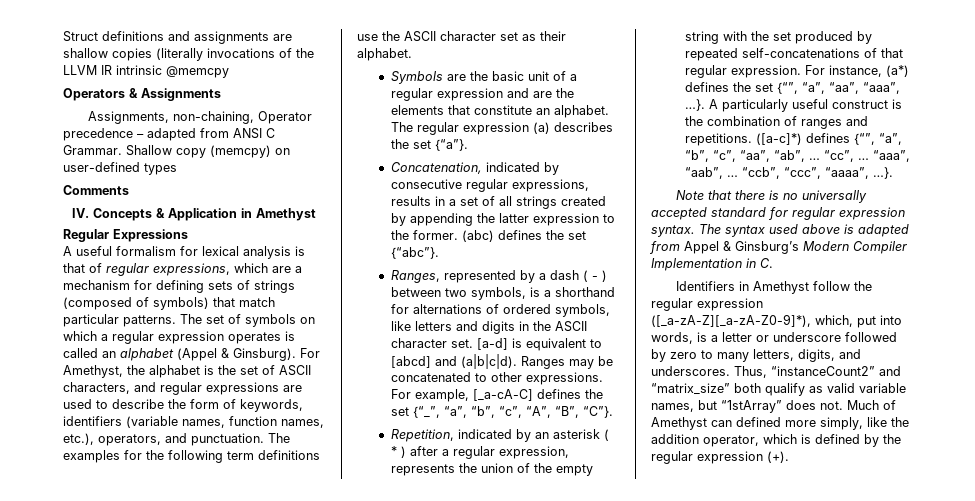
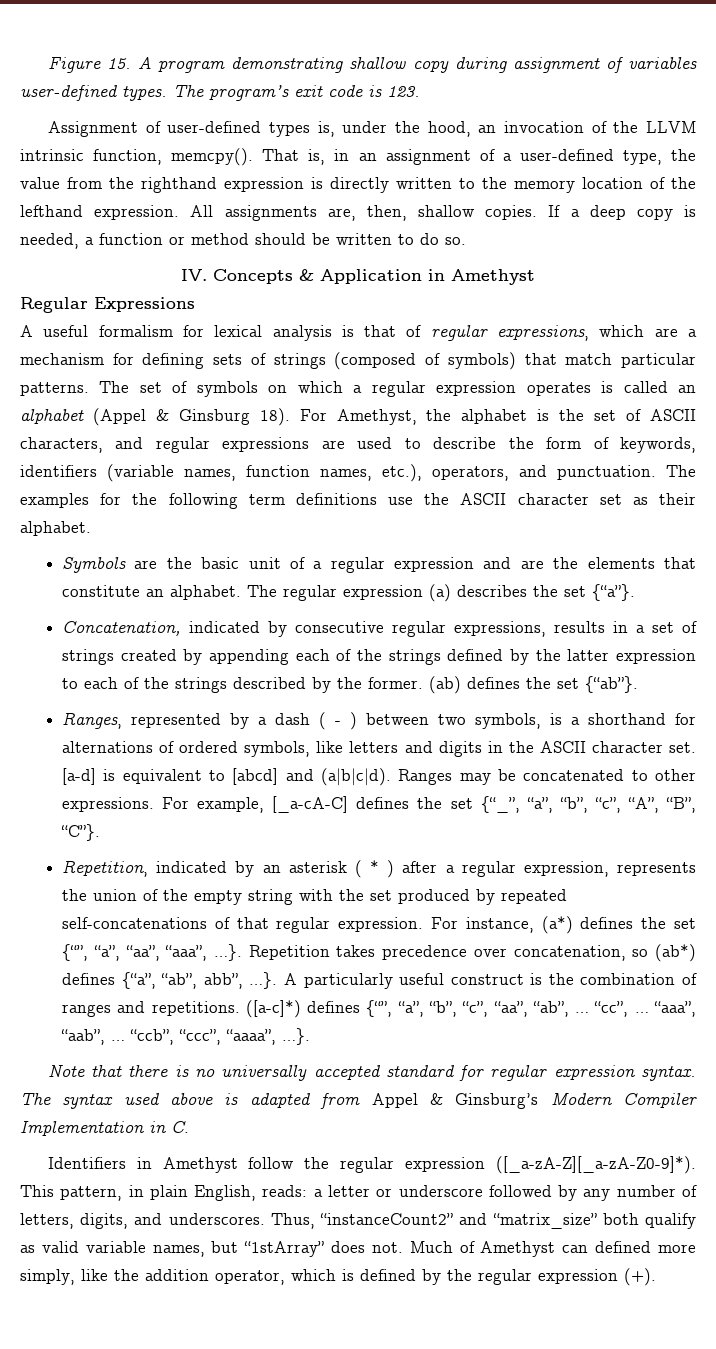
- Struct definitions and assignments are shallow copies (literally invocations of the LLVM IR intrinsic @memcpy
- Operators & Assignments
- Assignments, non-chaining, Operator precedence – adapted from ANSI C Grammar. Shallow copy (memcpy) on user-defined types
- Comments
+ Figure 15. A program demonstrating shallow copy during assignment of variables user-defined types. The program’s exit code is 123.
+ Assignment of user-defined types is, under the hood, an invocation of the LLVM intrinsic function, memcpy(). That is, in an assignment of a user-defined type, the value from the righthand expression is directly written to the memory location of the lefthand expression. All assignments are, then, shallow copies. If a deep copy is needed, a function or method should be written to do so.
- The set of symbols on which a regular expression operates is called an alphabet (Appel & Ginsburg).
+ The set of symbols on which a regular expression operates is called an alphabet (Appel & Ginsburg 18).
- Concatenation, indicated by consecutive regular expressions, results in a set of all strings created by appending the latter expression to the former.
+ Concatenation, indicated by consecutive regular expressions, results in a set of strings created by appending each of the strings defined by the latter expression to each of the strings described by the former.
- (abc) defines the set {“abc”}.
+ (ab) defines the set {“ab”}.
+ Repetition takes precedence over concatenation, so (ab*) defines {“a”, “ab”, abb”, …}.
- Identifiers in Amethyst follow the regular expression ([_a-zA-Z][_a-zA-Z0-9]*), which, put into words, is a letter or underscore followed by zero to many letters, digits, and underscores.
+ Identifiers in Amethyst follow the regular expression ([_a-zA-Z][_a-zA-Z0-9]*). This pattern, in plain English, reads: a letter or underscore followed by any number of letters, digits, and underscores.

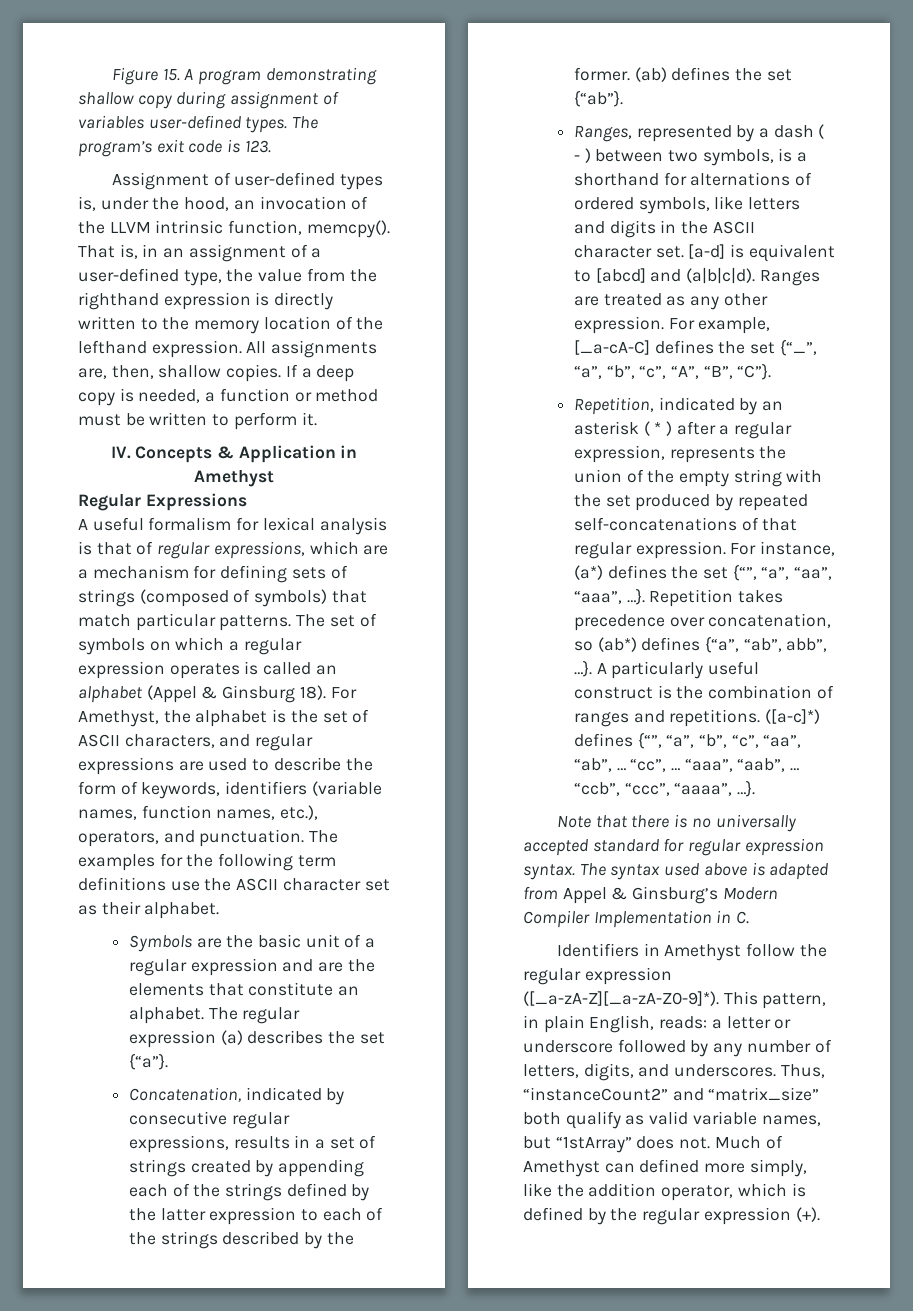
- If a deep copy is needed, a function or method should be written to do so.
+ If a deep copy is needed, a function or method must be written to perform it.
- Ranges may be concatenated to other expressions.
+ Ranges are treated as any other expression.

